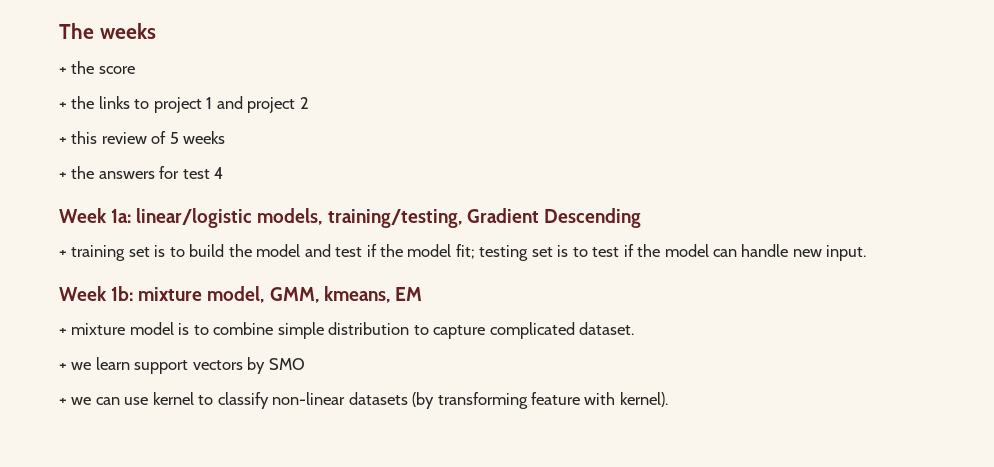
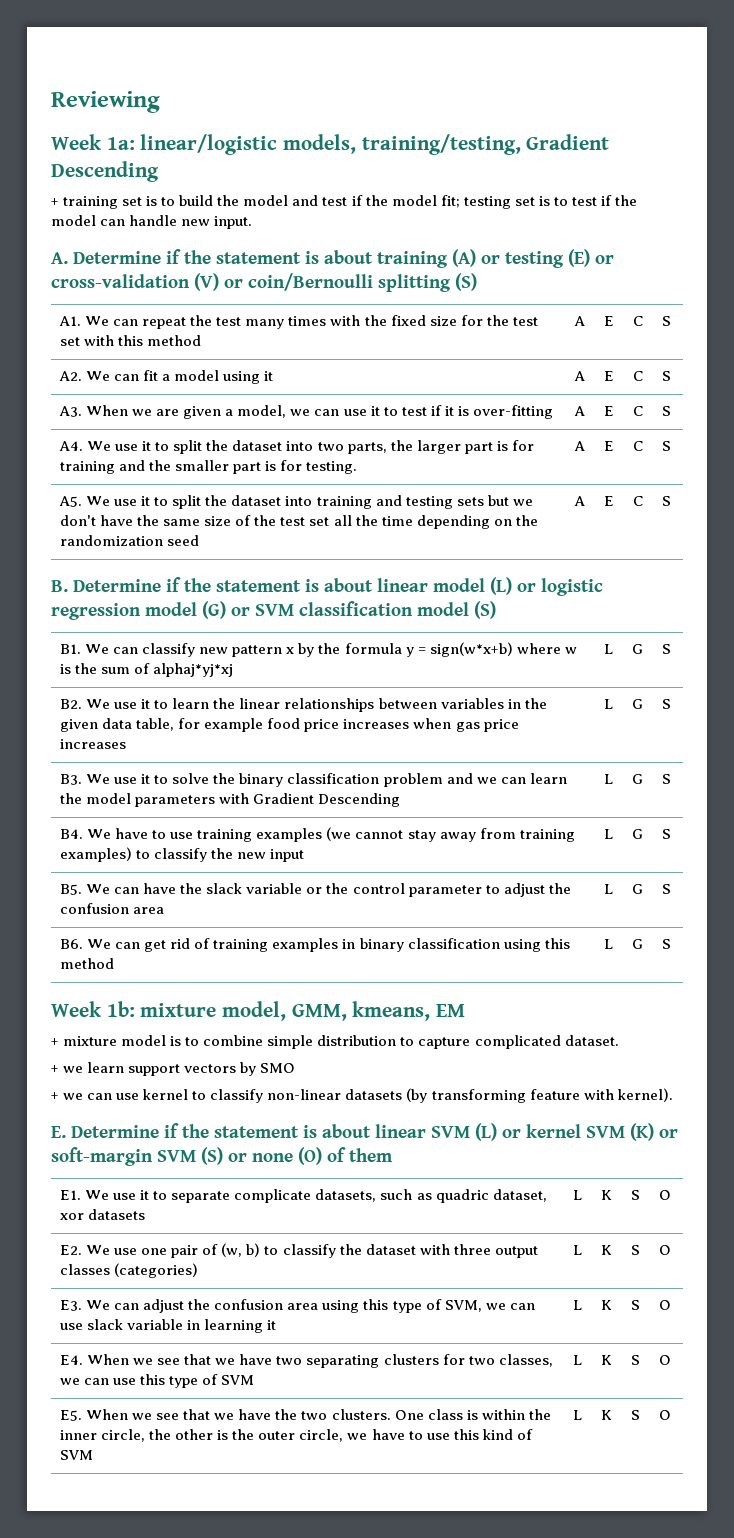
- The weeks
- + the score
- + the links to project 1 and project 2
- + this review of 5 weeks
- + the answers for test 4
+ Reviewing
+ A. Determine if the statement is about training (A) or testing (E) or cross-validation (V) or coin/Bernoulli splitting (S)
+ A1. We can repeat the test many times with the fixed size for the test set with this method | A | E | C | S
+ A2. We can fit a model using it | A | E | C | S
+ A3. When we are given a model, we can use it to test if it is over-fitting | A | E | C | S
+ A4. We use it to split the dataset into two parts, the larger part is for training and the smaller part is for testing. | A | E | C | S
+ A5. We use it to split the dataset into training and testing sets but we don't have the same size of the test set all the time depending on the randomization seed | A | E | C | S
+ B. Determine if the statement is about linear model (L) or logistic regression model (G) or SVM classification model (S)
+ B1. We can classify new pattern x by the formula y = sign(w*x+b) where w is the sum of alphaj*yj*xj | L | G | S
+ B2. We use it to learn the linear relationships between variables in the given data table, for example food price increases when gas price increases | L | G | S
+ B3. We use it to solve the binary classification problem and we can learn the model parameters with Gradient Descending | L | G | S
+ B4. We have to use training examples (we cannot stay away from training examples) to classify the new input | L | G | S
+ B5. We can have the slack variable or the control parameter to adjust the confusion area | L | G | S
+ B6. We can get rid of training examples in binary classification using this method | L | G | S
+ E. Determine if the statement is about linear SVM (L) or kernel SVM (K) or soft-margin SVM (S) or none (O) of them
+ E1. We use it to separate complicate datasets, such as quadric dataset, xor datasets | L | K | S | O
+ E2. We use one pair of (w, b) to classify the dataset with three output classes (categories) | L | K | S | O
+ E3. We can adjust the confusion area using this type of SVM, we can use slack variable in learning it | L | K | S | O
+ E4. When we see that we have two separating clusters for two classes, we can use this type of SVM | L | K | S | O
+ E5. When we see that we have the two clusters. One class is within the inner circle, the other is the outer circle, we have to use this kind of SVM | L | K | S | O

